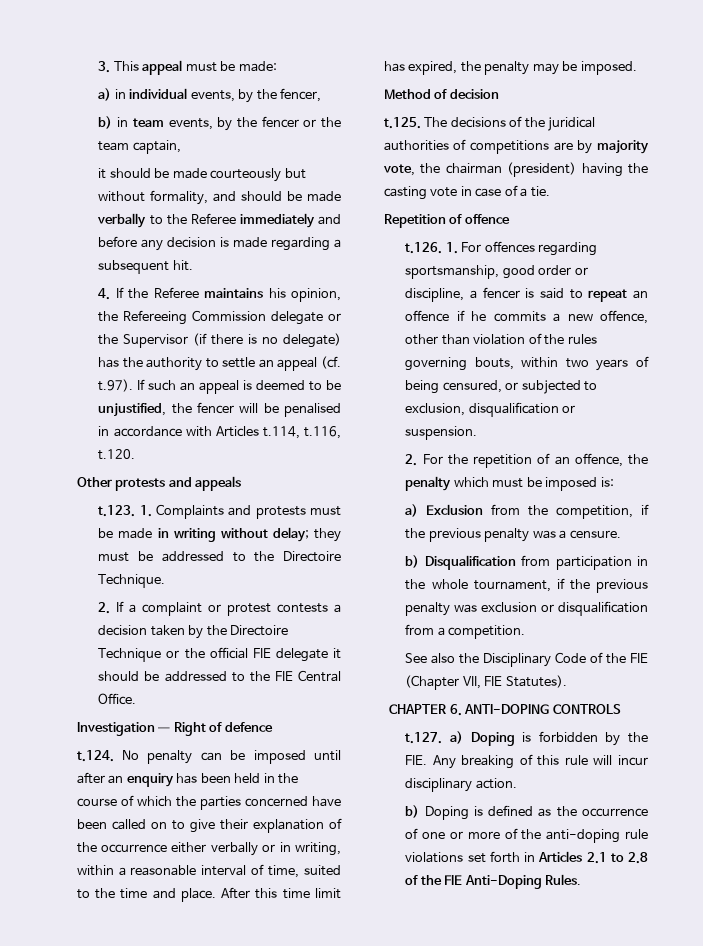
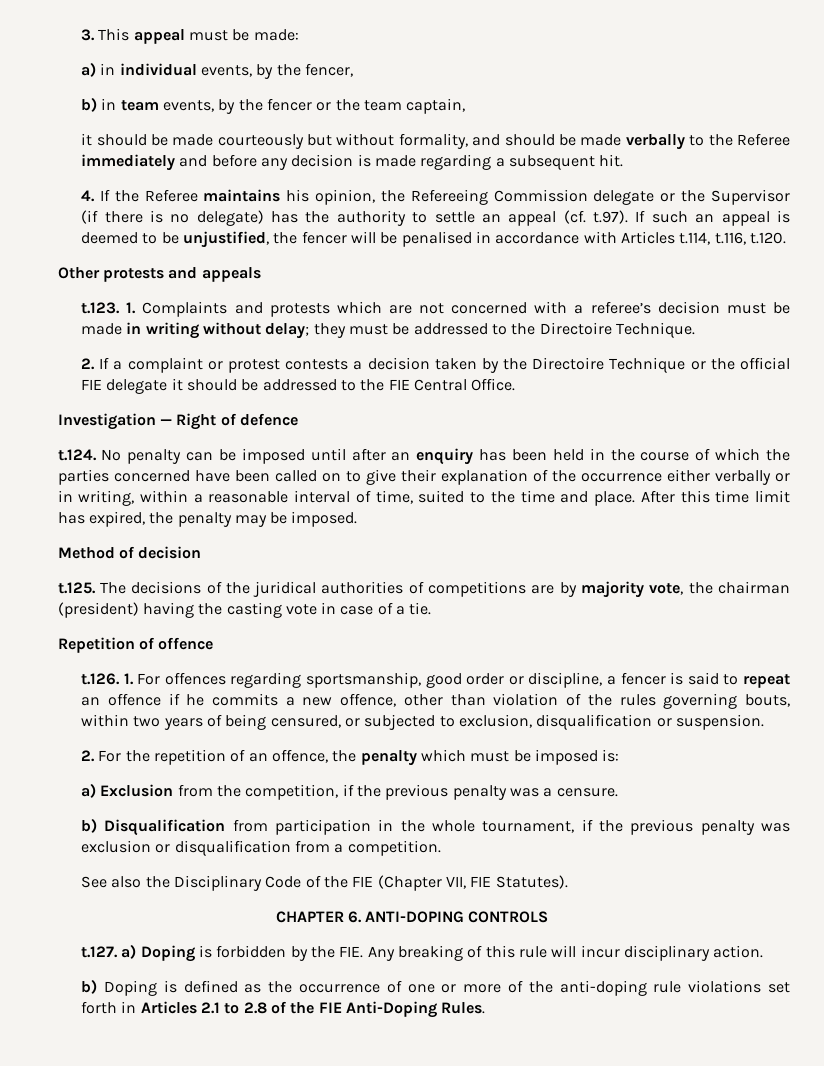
- t.123. 1. Complaints and protests must be made in writing without delay; they must be addressed to the Directoire Technique.
+ t.123. 1. Complaints and protests which are not concerned with a referee’s decision must be made in writing without delay; they must be addressed to the Directoire Technique.

